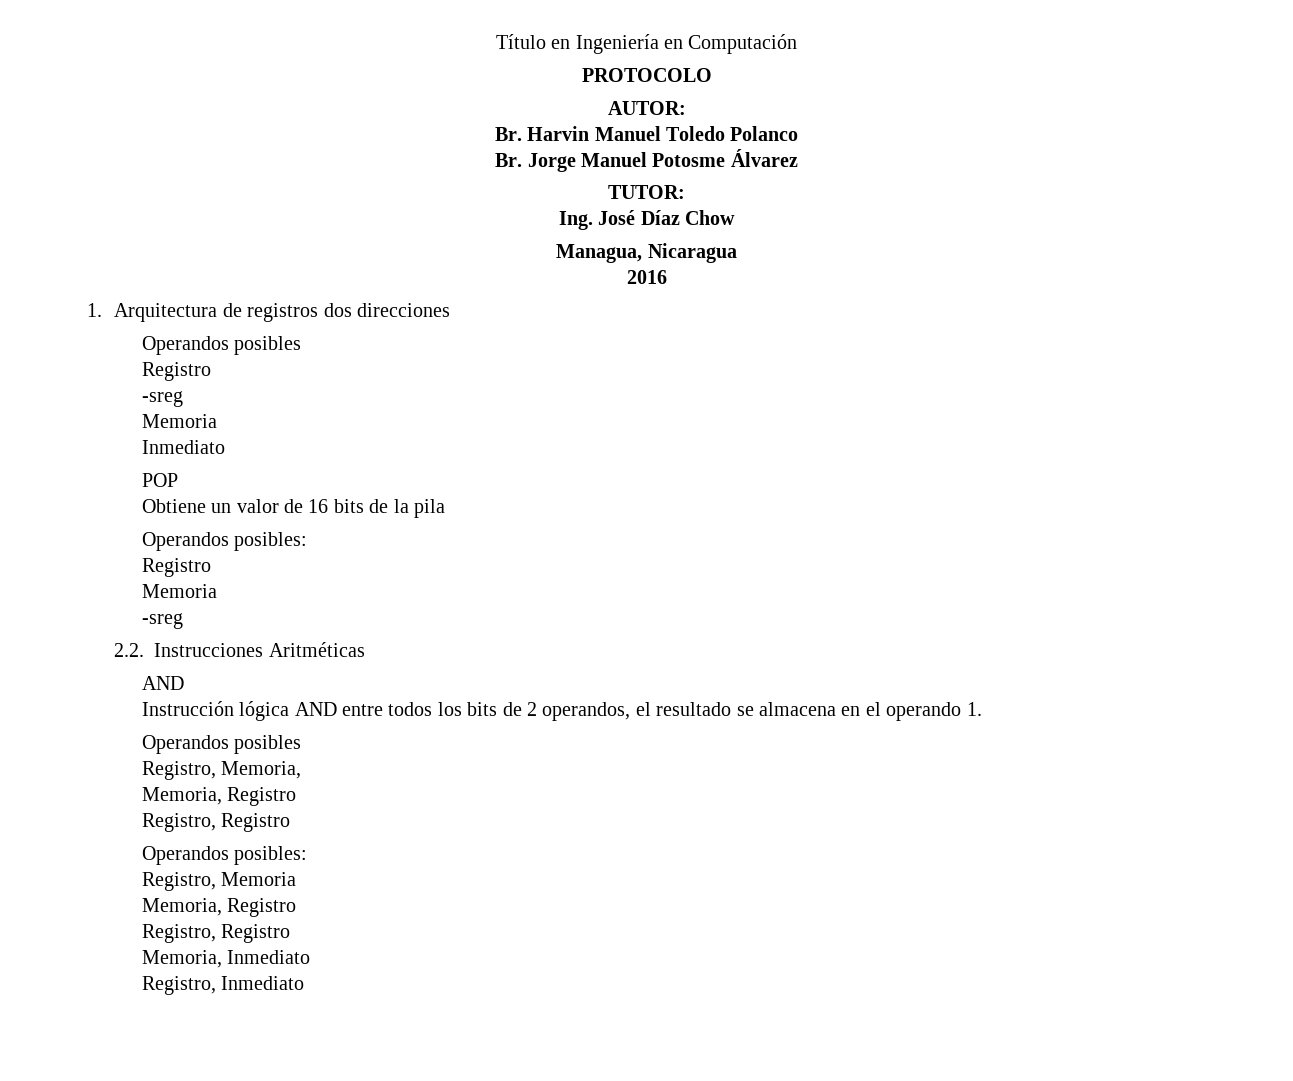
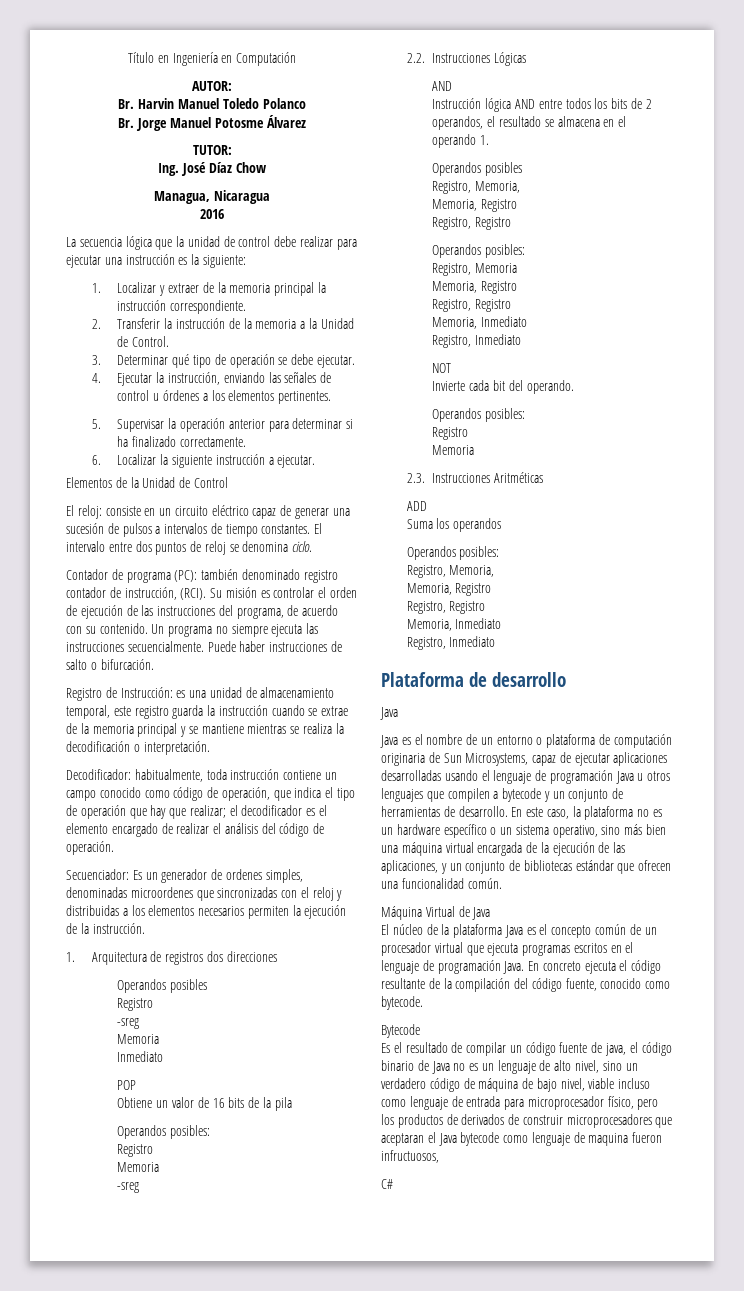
- PROTOCOLO
+ La secuencia lógica que la unidad de control debe realizar para ejecutar una instrucción es la siguiente:
+ 1. Localizar y extraer de la memoria principal la instrucción correspondiente.
+ 2. Transferir la instrucción de la memoria a la Unidad de Control.
+ 3. Determinar qué tipo de operación se debe ejecutar.
+ 4. Ejecutar la instrucción, enviando las señales de control u órdenes a los elementos pertinentes.
+ 5. Supervisar la operación anterior para determinar si ha finalizado correctamente.
+ 6. Localizar la siguiente instrucción a ejecutar.
+ Elementos de la Unidad de Control
+ El reloj: consiste en un circuito eléctrico capaz de generar una sucesión de pulsos a intervalos de tiempo constantes. El intervalo entre dos puntos de reloj se denomina ciclo.
+ Contador de programa (PC): también denominado registro contador de instrucción, (RCI). Su misión es controlar el orden de ejecución de las instrucciones del programa, de acuerdo con su contenido. Un programa no siempre ejecuta las instrucciones secuencialmente. Puede haber instrucciones de salto o bifurcación.
+ Registro de Instrucción: es una unidad de almacenamiento temporal, este registro guarda la instrucción cuando se extrae de la memoria principal y se mantiene mientras se realiza la decodificación o interpretación.
+ Decodificador: habitualmente, toda instrucción contiene un campo conocido como código de operación, que indica el tipo de operación que hay que realizar; el decodificador es el elemento encargado de realizar el análisis del código de operación.
+ Secuenciador: Es un generador de ordenes simples, denominadas microordenes que sincronizadas con el reloj y distribuidas a los elementos necesarios permiten la ejecución de la instrucción.
- 2.2. Instrucciones Aritméticas
+ 2.2. Instrucciones Lógicas
+ NOT
+ Invierte cada bit del operando.
+ Operandos posibles:
+ Registro
+ Memoria
+ 2.3. Instrucciones Aritméticas
+ ADD
+ Suma los operandos
+ Operandos posibles:
+ Registro, Memoria,
+ Memoria, Registro
+ Registro, Registro
+ Memoria, Inmediato
+ Registro, Inmediato
+ Plataforma de desarrollo
+ Java
+ Java es el nombre de un entorno o plataforma de computación originaria de Sun Microsystems, capaz de ejecutar aplicaciones desarrolladas usando el lenguaje de programación Java u otros lenguajes que compilen a bytecode y un conjunto de herramientas de desarrollo. En este caso, la plataforma no es un hardware específico o un sistema operativo, sino más bien una máquina virtual encargada de la ejecución de las aplicaciones, y un conjunto de bibliotecas estándar que ofrecen una funcionalidad común.
+ Máquina Virtual de Java
+ El núcleo de la plataforma Java es el concepto común de un procesador virtual que ejecuta programas escritos en el lenguaje de programación Java. En concreto ejecuta el código resultante de la compilación del código fuente, conocido como bytecode.
+ Bytecode
+ Es el resultado de compilar un código fuente de java, el código binario de Java no es un lenguaje de alto nivel, sino un verdadero código de máquina de bajo nivel, viable incluso como lenguaje de entrada para microprocesador físico, pero los productos de derivados de construir microprocesadores que aceptaran el Java bytecode como lenguaje de maquina fueron infructuosos,
+ C#

